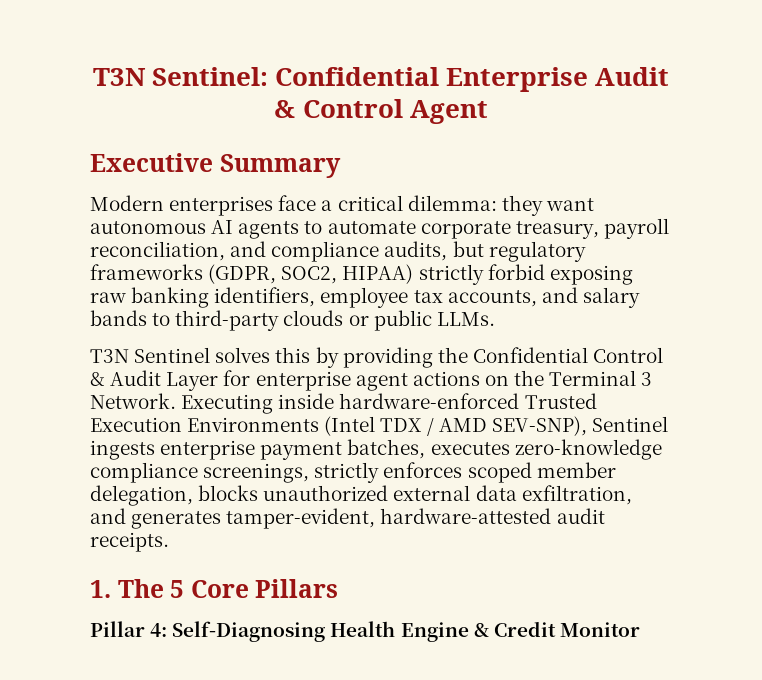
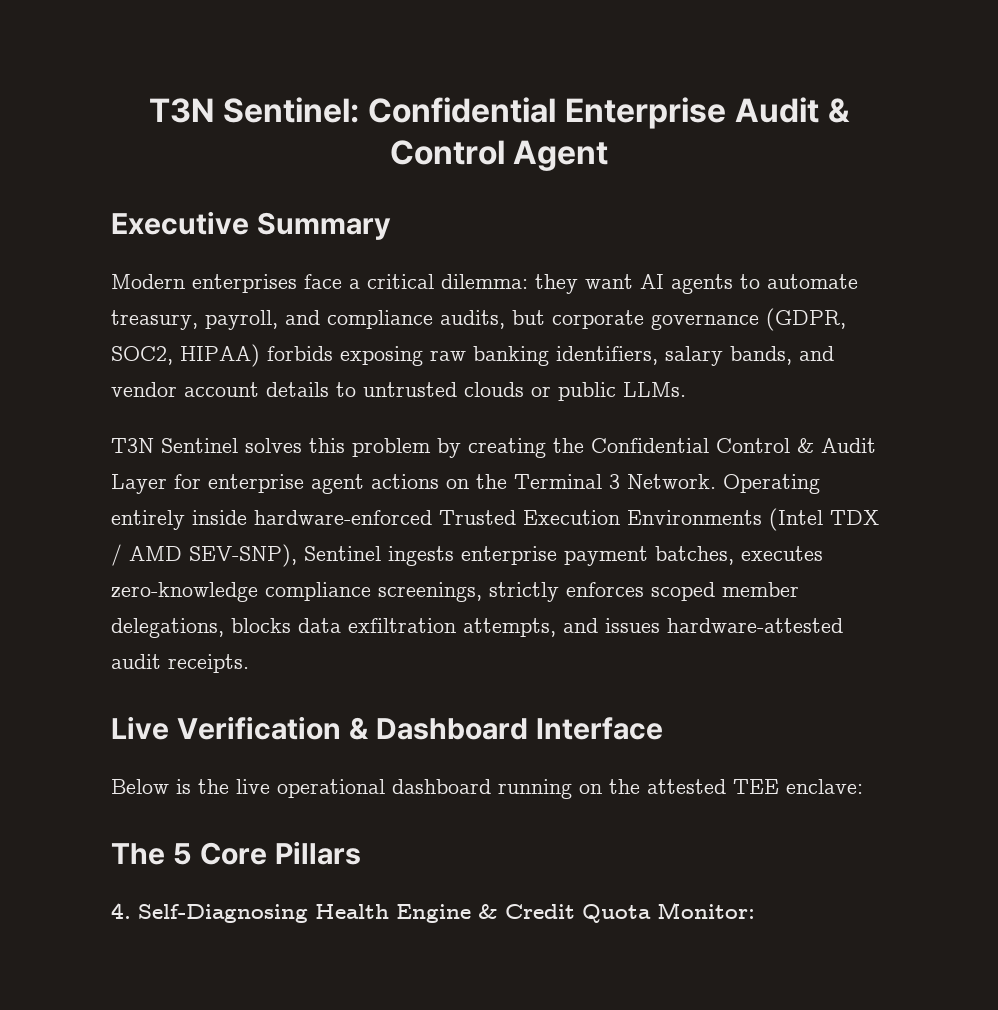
- Modern enterprises face a critical dilemma: they want autonomous AI agents to automate corporate treasury, payroll reconciliation, and compliance audits, but regulatory frameworks (GDPR, SOC2, HIPAA) strictly forbid exposing raw banking identifiers, employee tax accounts, and salary bands to third-party clouds or public LLMs.
+ Modern enterprises face a critical dilemma: they want AI agents to automate treasury, payroll, and compliance audits, but corporate governance (GDPR, SOC2, HIPAA) forbids exposing raw banking identifiers, salary bands, and vendor account details to untrusted clouds or public LLMs.
- T3N Sentinel solves this by providing the Confidential Control & Audit Layer for enterprise agent actions on the Terminal 3 Network.
+ T3N Sentinel solves this problem by creating the Confidential Control & Audit Layer for enterprise agent actions on the Terminal 3 Network.
- Executing inside hardware-enforced Trusted Execution Environments (Intel TDX / AMD SEV-SNP), Sentinel ingests enterprise payment batches, executes zero-knowledge compliance screenings, strictly enforces scoped member delegation, blocks unauthorized external data exfiltration, and generates tamper-evident, hardware-attested audit receipts.
- 1. The 5 Core Pillars
+ Operating entirely inside hardware-enforced Trusted Execution Environments (Intel TDX / AMD SEV-SNP), Sentinel ingests enterprise payment batches, executes zero-knowledge compliance screenings, strictly enforces scoped member delegations, blocks data exfiltration attempts, and issues hardware-attested audit receipts.
+ Live Verification & Dashboard Interface
+ Below is the live operational dashboard running on the attested TEE enclave:
+ The 5 Core Pillars
- Pillar 4: Self-Diagnosing Health Engine & Credit Monitor
+ 4. Self-Diagnosing Health Engine & Credit Quota Monitor:

